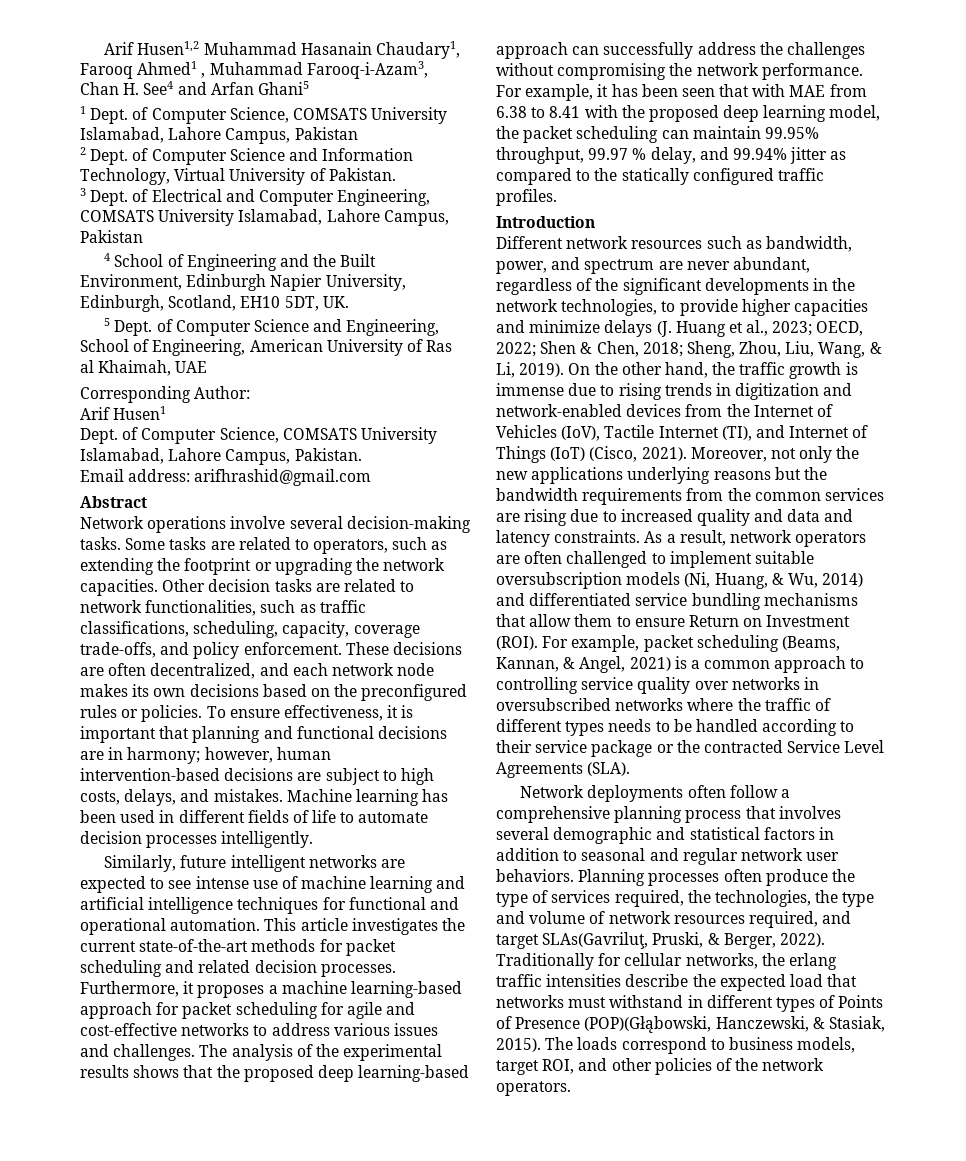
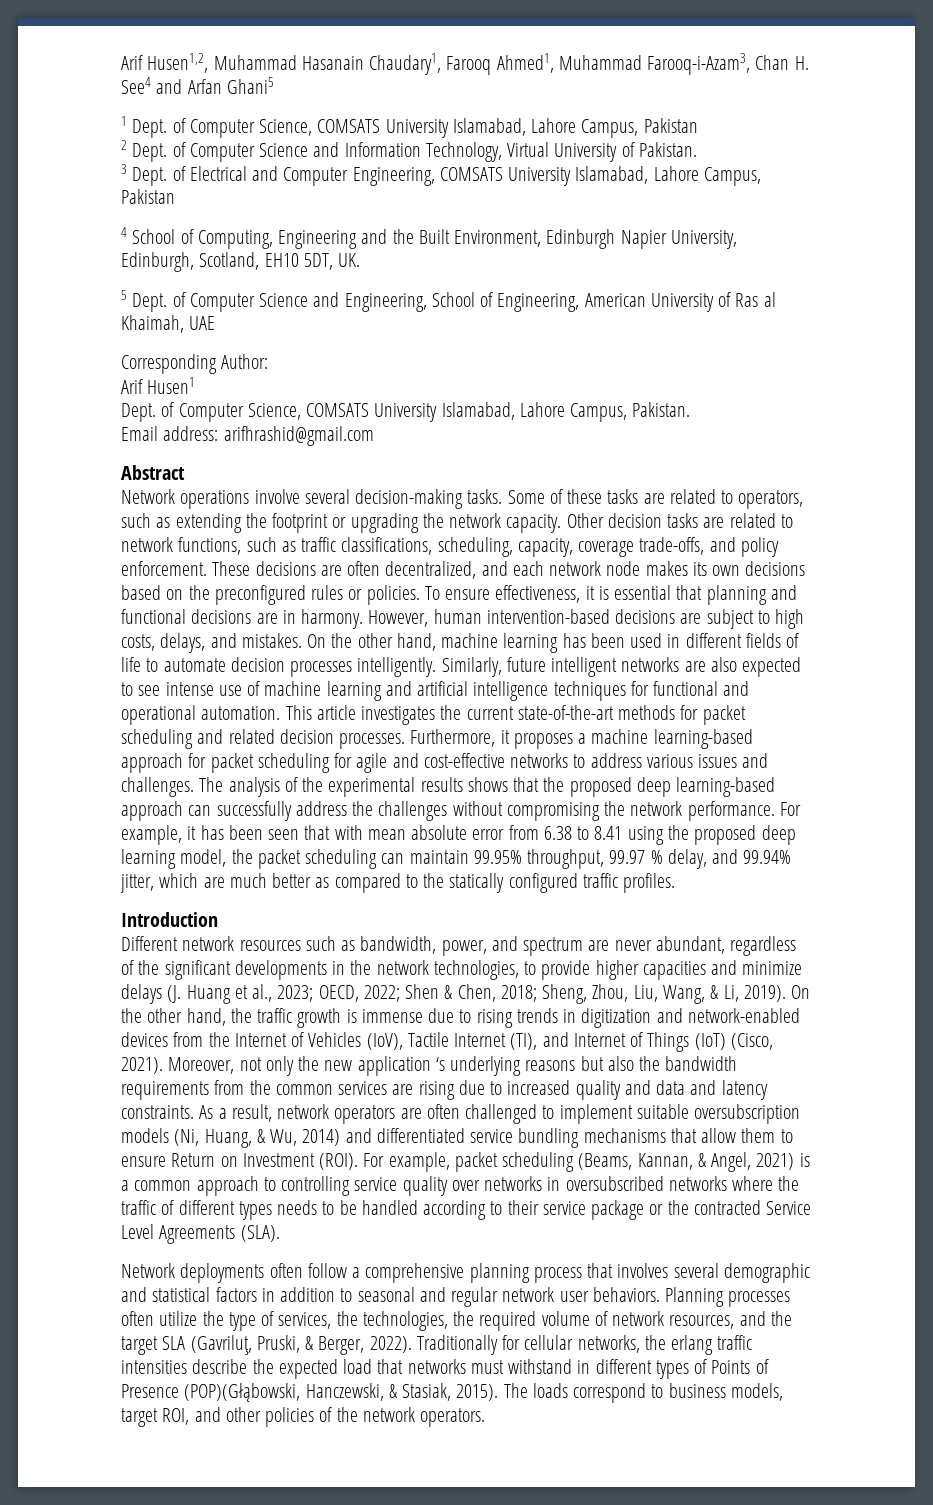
- Arif Husen1,2 Muhammad Hasanain Chaudary1, Farooq Ahmed1 , Muhammad Farooq-i-Azam3, Chan H. See4 and Arfan Ghani5
+ Arif Husen1,2, Muhammad Hasanain Chaudary1, Farooq Ahmed1, Muhammad Farooq-i-Azam3, Chan H. See4 and Arfan Ghani5
- 4 School of Engineering and the Built Environment, Edinburgh Napier University, Edinburgh, Scotland, EH10 5DT, UK.
+ 4 School of Computing, Engineering and the Built Environment, Edinburgh Napier University, Edinburgh, Scotland, EH10 5DT, UK.
- Some tasks are related to operators, such as extending the footprint or upgrading the network capacities.
+ Some of these tasks are related to operators, such as extending the footprint or upgrading the network capacity.
- Other decision tasks are related to network functionalities, such as traffic classifications, scheduling, capacity, coverage trade-offs, and policy enforcement.
+ Other decision tasks are related to network functions, such as traffic classifications, scheduling, capacity, coverage trade-offs, and policy enforcement.
- To ensure effectiveness, it is important that planning and functional decisions are in harmony; however, human intervention-based decisions are subject to high costs, delays, and mistakes.
+ To ensure effectiveness, it is essential that planning and functional decisions are in harmony. However, human intervention-based decisions are subject to high costs, delays, and mistakes.
- Machine learning has been used in different fields of life to automate decision processes intelligently.
- Similarly, future intelligent networks are expected to see intense use of machine learning and artificial intelligence techniques for functional and operational automation.
+ On the other hand, machine learning has been used in different fields of life to automate decision processes intelligently. Similarly, future intelligent networks are also expected to see intense use of machine learning and artificial intelligence techniques for functional and operational automation.
- For example, it has been seen that with MAE from 6.38 to 8.41 with the proposed deep learning model, the packet scheduling can maintain 99.95% throughput, 99.97 % delay, and 99.94% jitter as compared to the statically configured traffic profiles.
+ For example, it has been seen that with mean absolute error from 6.38 to 8.41 using the proposed deep learning model, the packet scheduling can maintain 99.95% throughput, 99.97 % delay, and 99.94% jitter, which are much better as compared to the statically configured traffic profiles.
- Moreover, not only the new applications underlying reasons but the bandwidth requirements from the common services are rising due to increased quality and data and latency constraints.
+ Moreover, not only the new application ‘s underlying reasons but also the bandwidth requirements from the common services are rising due to increased quality and data and latency constraints.
- Planning processes often produce the type of services required, the technologies, the type and volume of network resources required, and target SLAs(Gavriluţ, Pruski, & Berger, 2022).
+ Planning processes often utilize the type of services, the technologies, the required volume of network resources, and the target SLA (Gavriluţ, Pruski, & Berger, 2022).

